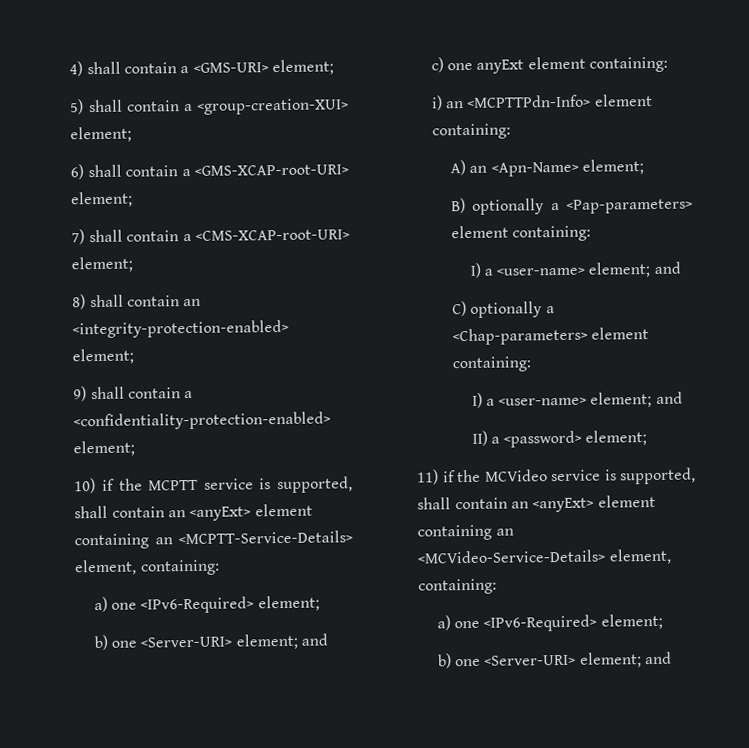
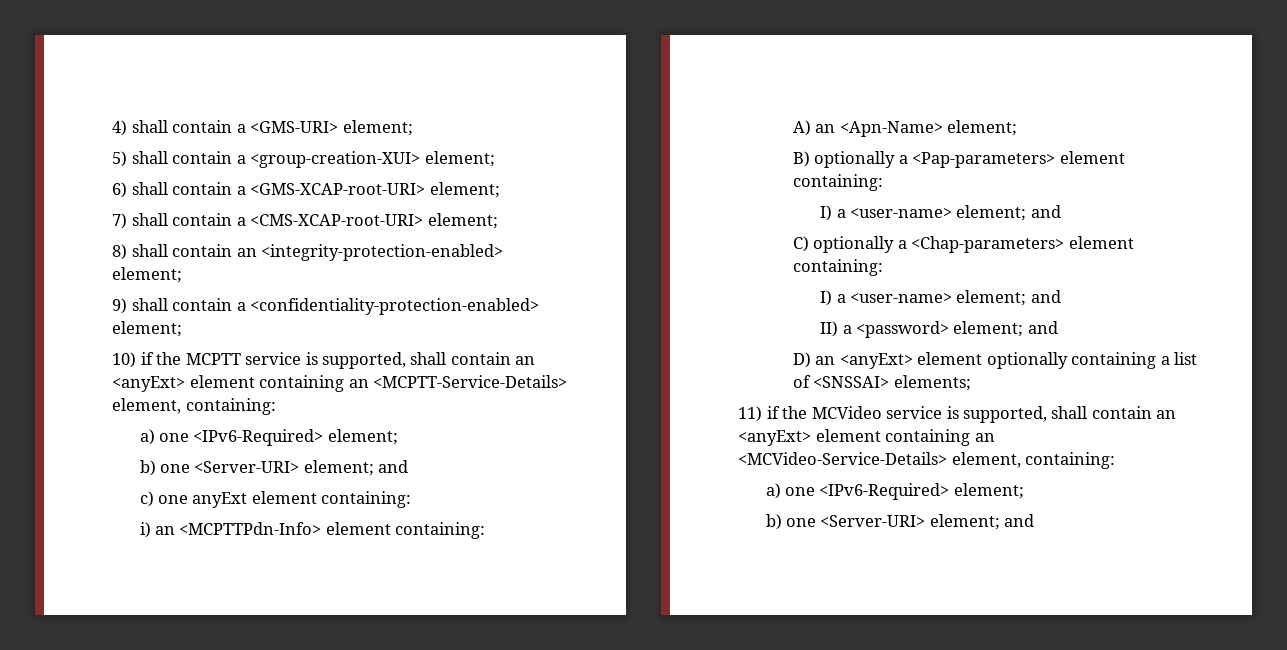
- II) a <password> element;
+ II) a <password> element; and
+ D) an <anyExt> element optionally containing a list of <SNSSAI> elements;

